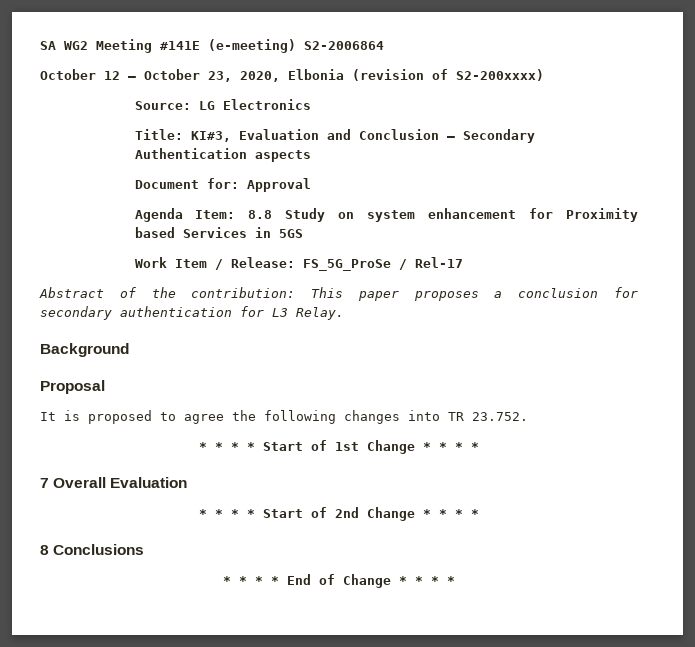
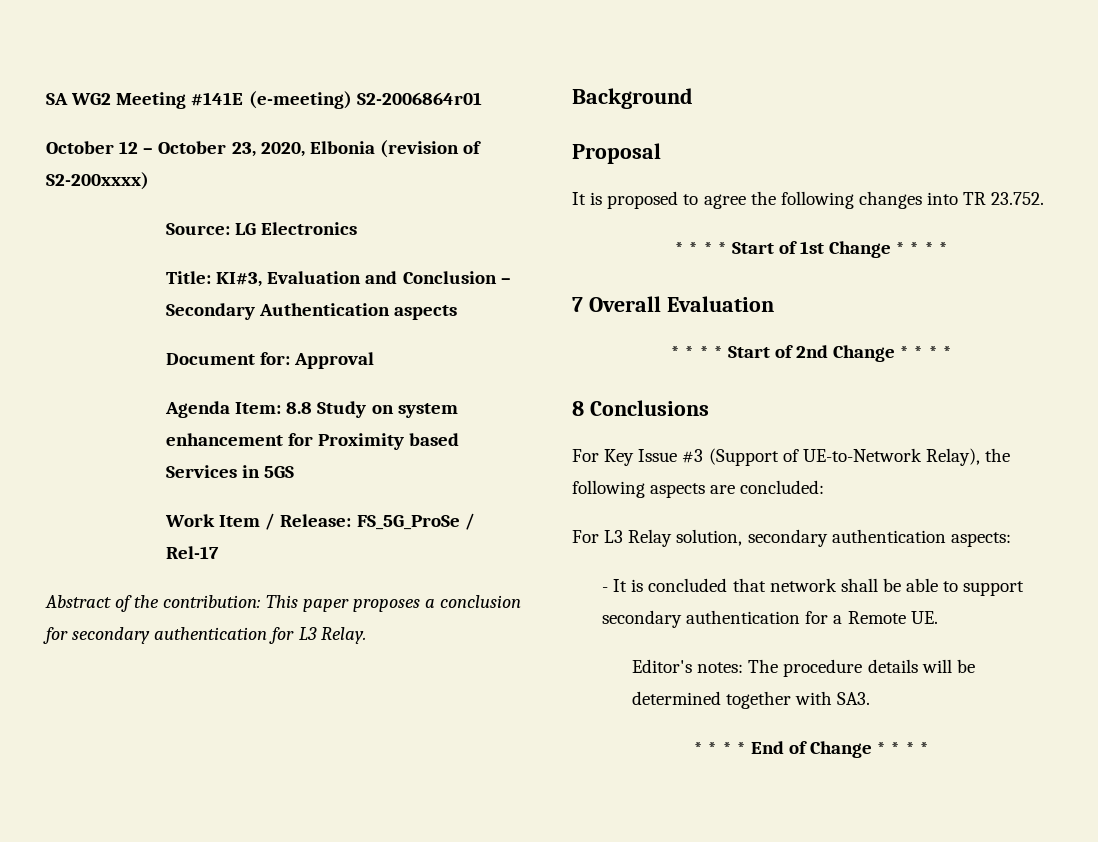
- SA WG2 Meeting #141E (e-meeting) S2-2006864
+ SA WG2 Meeting #141E (e-meeting) S2-2006864r01
+ For Key Issue #3 (Support of UE-to-Network Relay), the following aspects are concluded:
+ For L3 Relay solution, secondary authentication aspects:
+ - It is concluded that network shall be able to support secondary authentication for a Remote UE.
+ Editor's notes: The procedure details will be determined together with SA3.

